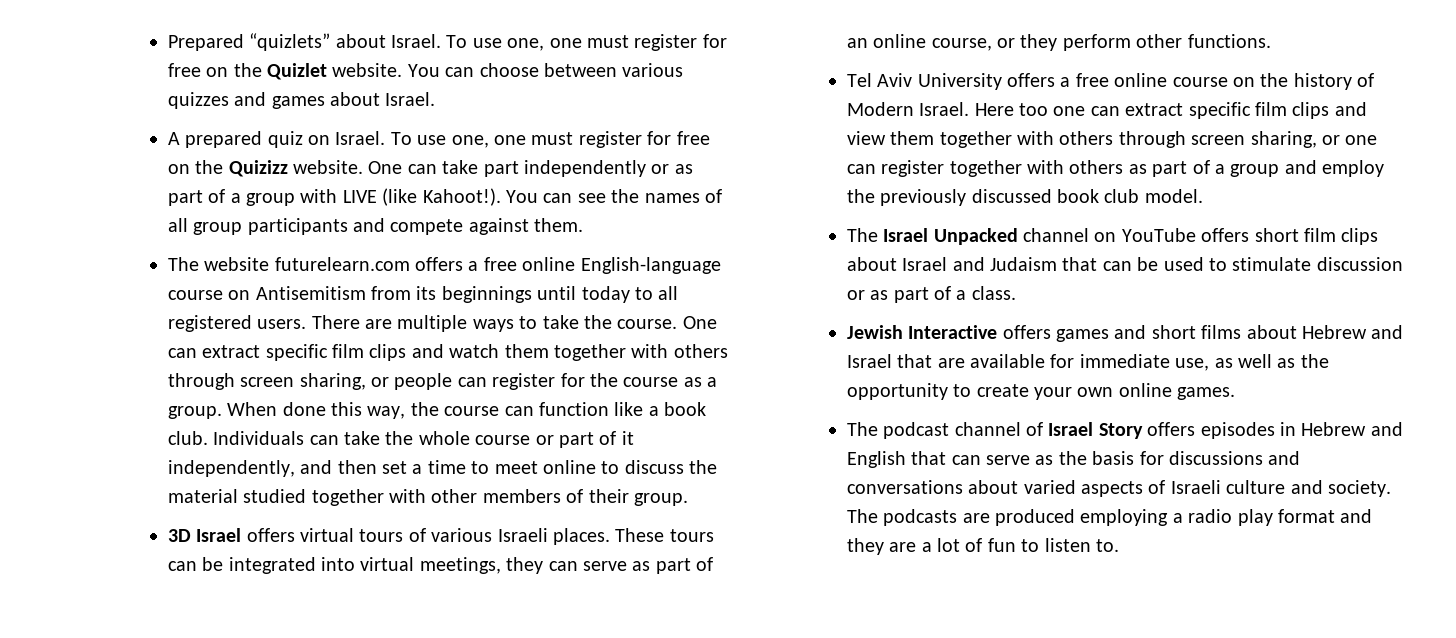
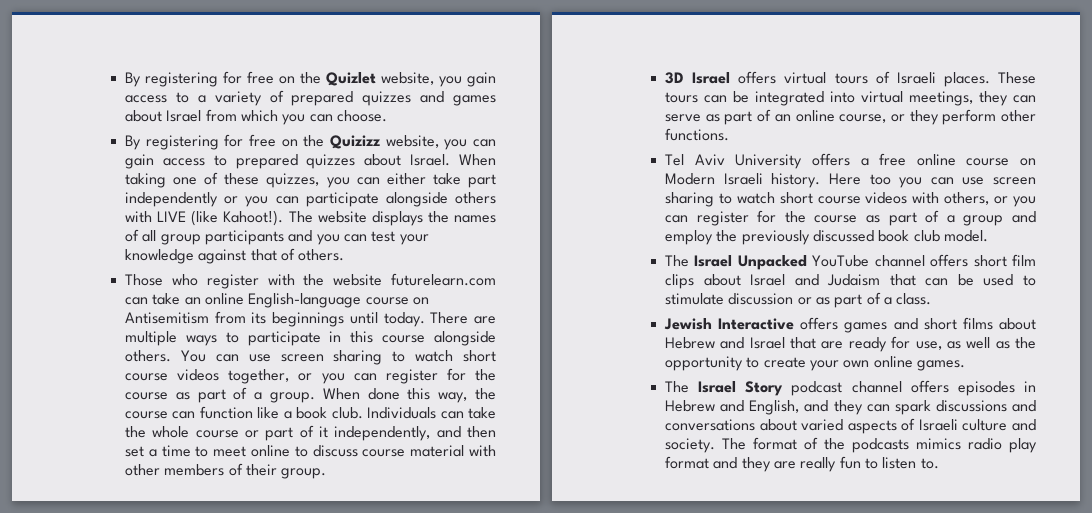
- Prepared “quizlets” about Israel. To use one, one must register for free on the Quizlet website. You can choose between various quizzes and games about Israel.
- A prepared quiz on Israel. To use one, one must register for free on the Quizizz website. One can take part independently or as part of a group with LIVE (like Kahoot!).
+ By registering for free on the Quizlet website, you gain access to a variety of prepared quizzes and games about Israel from which you can choose.
+ By registering for free on the Quizizz website, you can gain access to prepared quizzes about Israel. When taking one of these quizzes, you can either take part independently or you can participate alongside others with LIVE (like Kahoot!).
- You can see the names of all group participants and compete against them.
- The website futurelearn.com offers a free online English-language course on Antisemitism from its beginnings until today to all registered users.
+ The website displays the names of all group participants and you can test your knowledge against that of others.
+ Those who register with the website futurelearn.com can take an online English-language course on Antisemitism from its beginnings until today.
- There are multiple ways to take the course. One can extract specific film clips and watch them together with others through screen sharing, or people can register for the course as a group.
+ There are multiple ways to participate in this course alongside others. You can use screen sharing to watch short course videos together, or you can register for the course as part of a group.
- Individuals can take the whole course or part of it independently, and then set a time to meet online to discuss the material studied together with other members of their group.
+ Individuals can take the whole course or part of it independently, and then set a time to meet online to discuss course material with other members of their group.
- 3D Israel offers virtual tours of various Israeli places.
+ 3D Israel offers virtual tours of Israeli places.
- Tel Aviv University offers a free online course on the history of Modern Israel. Here too one can extract specific film clips and view them together with others through screen sharing, or one can register together with others as part of a group and employ the previously discussed book club model.
+ Tel Aviv University offers a free online course on Modern Israeli history. Here too you can use screen sharing to watch short course videos with others, or you can register for the course as part of a group and employ the previously discussed book club model.
- The Israel Unpacked channel on YouTube offers short film clips about Israel and Judaism that can be used to stimulate discussion or as part of a class.
+ The Israel Unpacked YouTube channel offers short film clips about Israel and Judaism that can be used to stimulate discussion or as part of a class.
- Jewish Interactive offers games and short films about Hebrew and Israel that are available for immediate use, as well as the opportunity to create your own online games.
+ Jewish Interactive offers games and short films about Hebrew and Israel that are ready for use, as well as the opportunity to create your own online games.
- The podcast channel of Israel Story offers episodes in Hebrew and English that can serve as the basis for discussions and conversations about varied aspects of Israeli culture and society.
+ The Israel Story podcast channel offers episodes in Hebrew and English, and they can spark discussions and conversations about varied aspects of Israeli culture and society.
- The podcasts are produced employing a radio play format and they are a lot of fun to listen to.
+ The format of the podcasts mimics radio play format and they are really fun to listen to.

